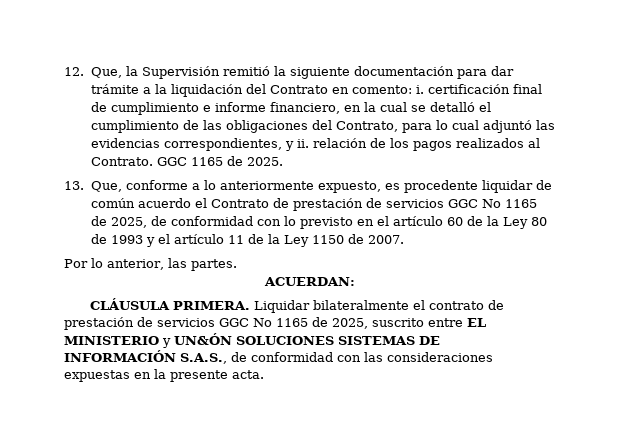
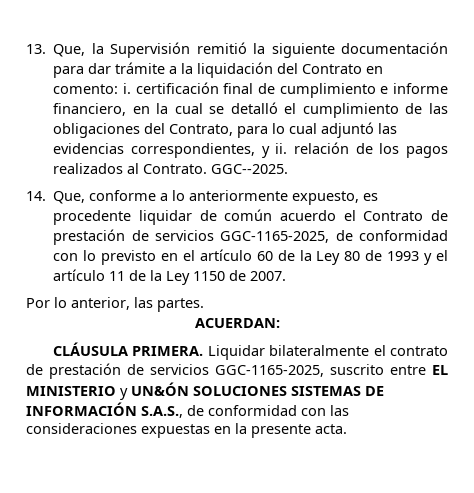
- 12. Que, la Supervisión remitió la siguiente documentación para dar trámite a la liquidación del Contrato en comento: i. certificación final de cumplimiento e informe financiero, en la cual se detalló el cumplimiento de las obligaciones del Contrato, para lo cual adjuntó las evidencias correspondientes, y ii. relación de los pagos realizados al Contrato.
+ 13. Que, la Supervisión remitió la siguiente documentación para dar trámite a la liquidación del Contrato en comento: i. certificación final de cumplimiento e informe financiero, en la cual se detalló el cumplimiento de las obligaciones del Contrato, para lo cual adjuntó las evidencias correspondientes, y ii. relación de los pagos realizados al Contrato.
- GGC 1165 de 2025.
- 13. Que, conforme a lo anteriormente expuesto, es procedente liquidar de común acuerdo el Contrato de prestación de servicios GGC No 1165 de 2025, de conformidad con lo previsto en el artículo 60 de la Ley 80 de 1993 y el artículo 11 de la Ley 1150 de 2007.
+ GGC--2025.
+ 14. Que, conforme a lo anteriormente expuesto, es procedente liquidar de común acuerdo el Contrato de prestación de servicios GGC-1165-2025, de conformidad con lo previsto en el artículo 60 de la Ley 80 de 1993 y el artículo 11 de la Ley 1150 de 2007.
- Liquidar bilateralmente el contrato de prestación de servicios GGC No 1165 de 2025, suscrito entre EL MINISTERIO y UN&ÓN SOLUCIONES SISTEMAS DE INFORMACIÓN S.A.S., de conformidad con las consideraciones expuestas en la presente acta.
+ Liquidar bilateralmente el contrato de prestación de servicios GGC-1165-2025, suscrito entre EL MINISTERIO y UN&ÓN SOLUCIONES SISTEMAS DE INFORMACIÓN S.A.S., de conformidad con las consideraciones expuestas en la presente acta.

